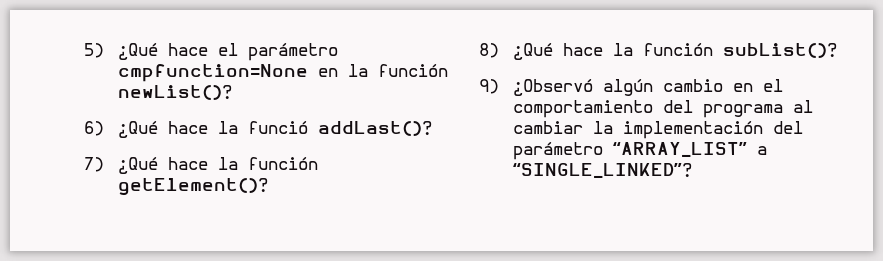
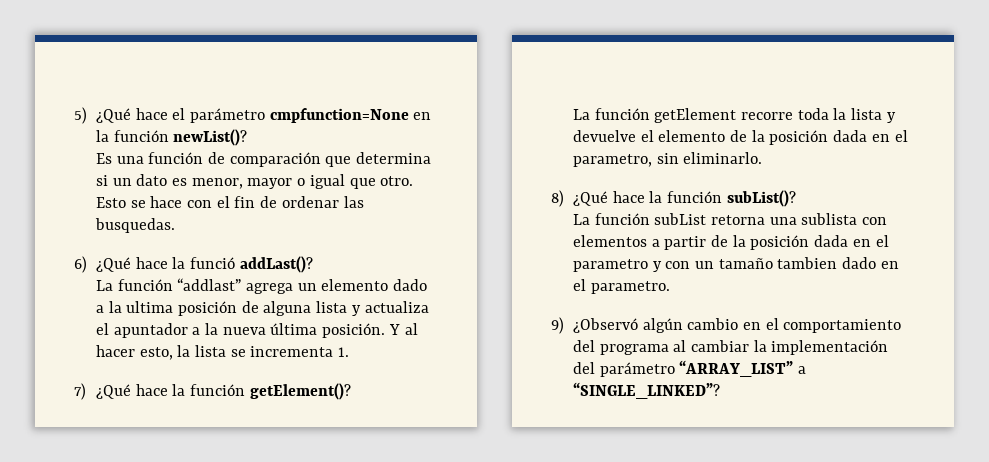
+ Es una función de comparación que determina si un dato es menor, mayor o igual que otro. Esto se hace con el fin de ordenar las busquedas.
+ La función “addlast” agrega un elemento dado a la ultima posición de alguna lista y actualiza el apuntador a la nueva última posición. Y al hacer esto, la lista se incrementa 1.
+ La función getElement recorre toda la lista y devuelve el elemento de la posición dada en el parametro, sin eliminarlo.
+ La función subList retorna una sublista con elementos a partir de la posición dada en el parametro y con un tamaño tambien dado en el parametro.

